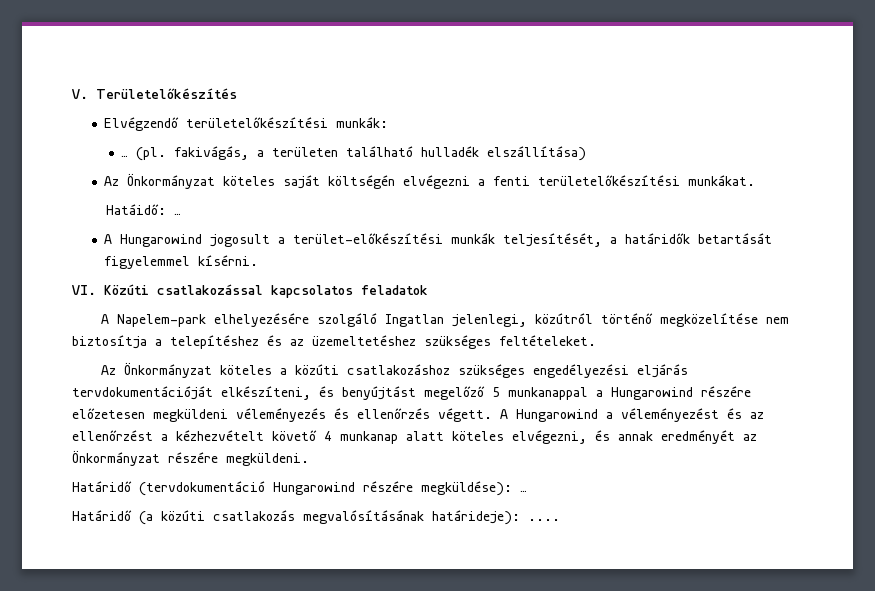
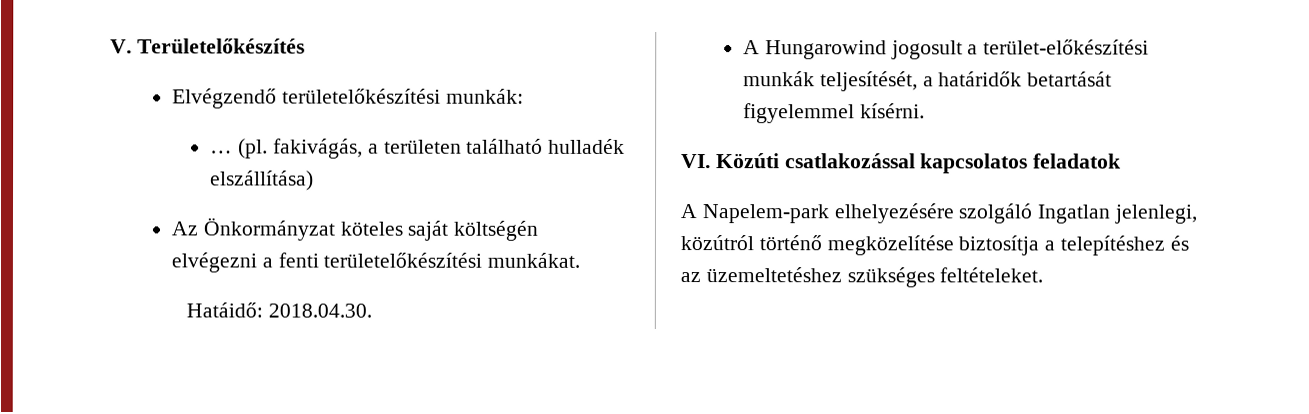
- Hatáidő: …
+ Hatáidő: 2018.04.30.
- A Napelem-park elhelyezésére szolgáló Ingatlan jelenlegi, közútról történő megközelítése nem biztosítja a telepítéshez és az üzemeltetéshez szükséges feltételeket.
+ A Napelem-park elhelyezésére szolgáló Ingatlan jelenlegi, közútról történő megközelítése biztosítja a telepítéshez és az üzemeltetéshez szükséges feltételeket.
- Az Önkormányzat köteles a közúti csatlakozáshoz szükséges engedélyezési eljárás tervdokumentációját elkészíteni, és benyújtást megelőző 5 munkanappal a Hungarowind részére előzetesen megküldeni véleményezés és ellenőrzés végett. A Hungarowind a véleményezést és az ellenőrzést a kézhezvételt követő 4 munkanap alatt köteles elvégezni, és annak eredményét az Önkormányzat részére megküldeni.
- Határidő (tervdokumentáció Hungarowind részére megküldése): …
- Határidő (a közúti csatlakozás megvalósításának határideje): ....

